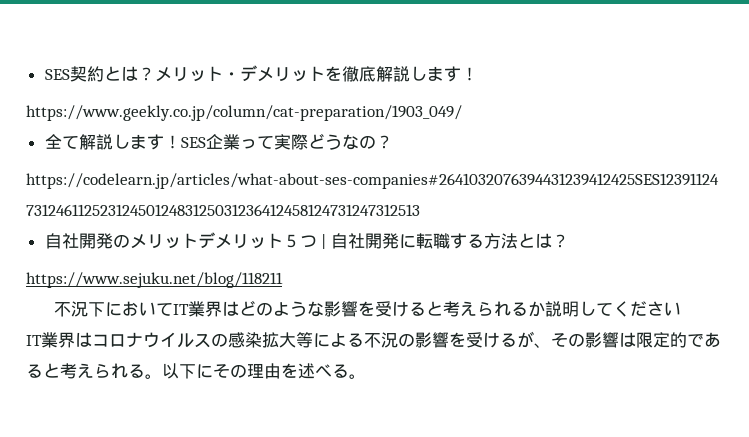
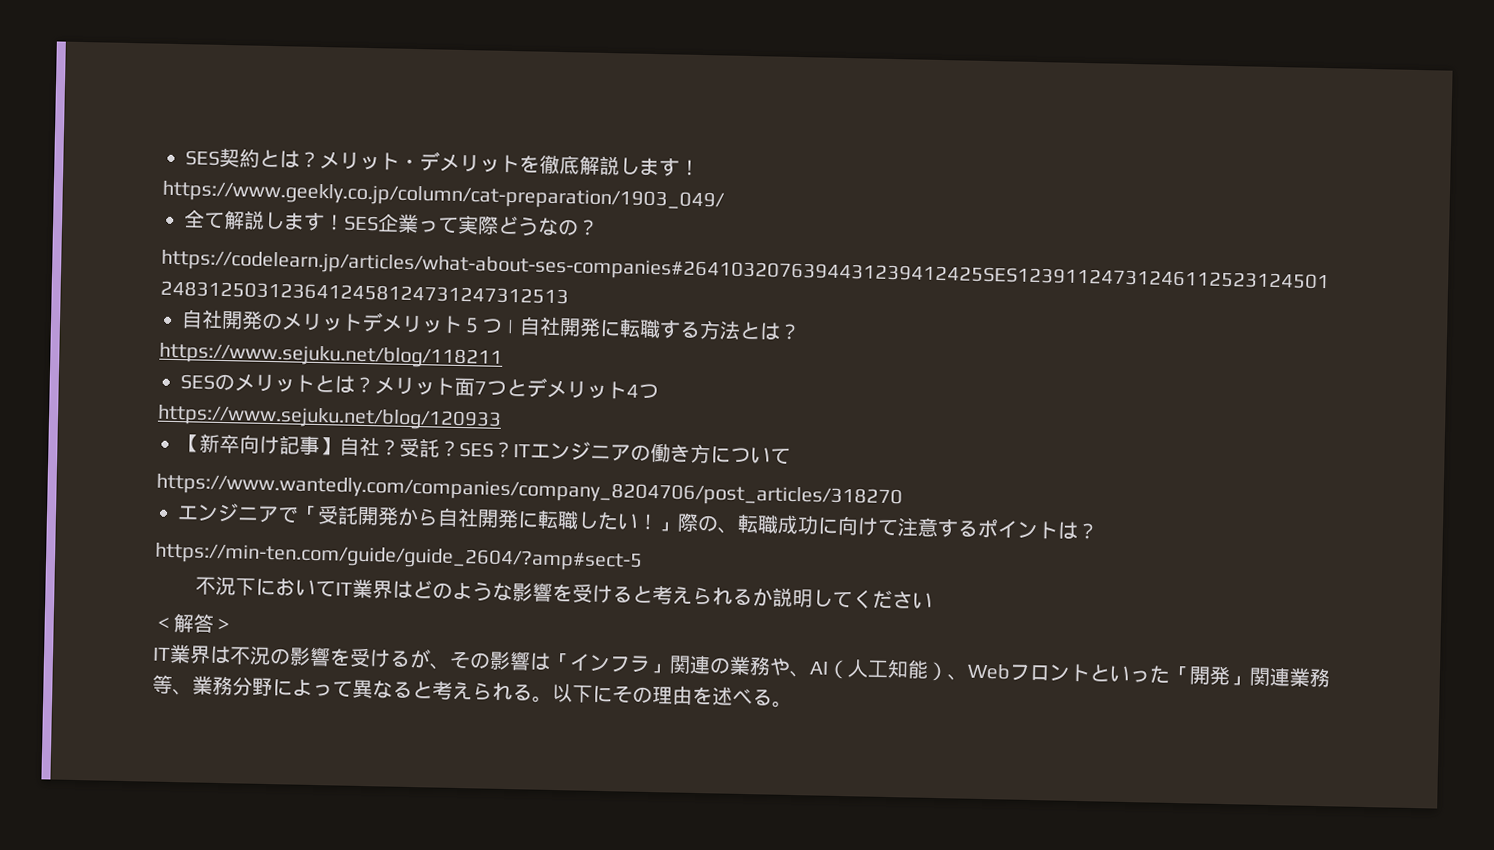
+ SESのメリットとは？メリット面7つとデメリット4つ
+ https://www.sejuku.net/blog/120933
+ 【新卒向け記事】自社？受託？SES？ITエンジニアの働き方について
+ https://www.wantedly.com/companies/company_8204706/post_articles/318270
+ エンジニアで「受託開発から自社開発に転職したい！」際の、転職成功に向けて注意するポイントは？
+ https://min-ten.com/guide/guide_2604/?amp#sect-5
- IT業界はコロナウイルスの感染拡大等による不況の影響を受けるが、その影響は限定的であると考えられる。
+ ＜解答＞
+ IT業界は不況の影響を受けるが、その影響は「インフラ」関連の業務や、AI（人工知能）、Webフロントといった「開発」関連業務等、業務分野によって異なると考えられる。

